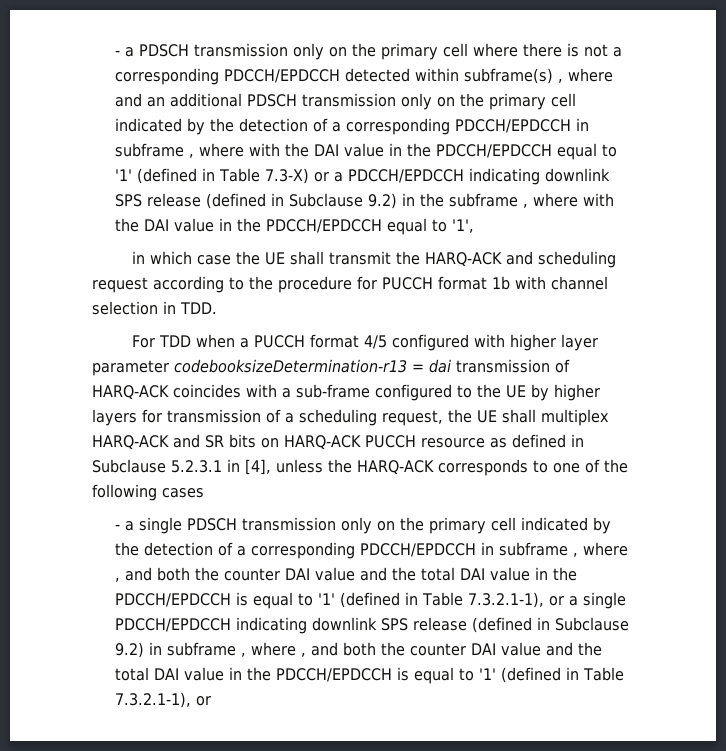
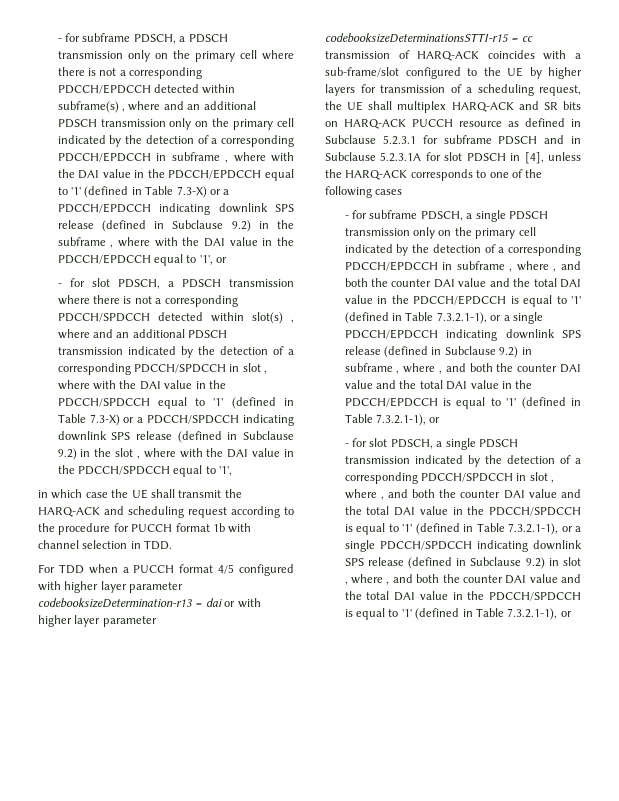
- - a PDSCH transmission only on the primary cell where there is not a corresponding PDCCH/EPDCCH detected within subframe(s) , where and an additional PDSCH transmission only on the primary cell indicated by the detection of a corresponding PDCCH/EPDCCH in subframe , where with the DAI value in the PDCCH/EPDCCH equal to '1' (defined in Table 7.3-X) or a PDCCH/EPDCCH indicating downlink SPS release (defined in Subclause 9.2) in the subframe , where with the DAI value in the PDCCH/EPDCCH equal to '1',
+ - for subframe PDSCH, a PDSCH transmission only on the primary cell where there is not a corresponding PDCCH/EPDCCH detected within subframe(s) , where and an additional PDSCH transmission only on the primary cell indicated by the detection of a corresponding PDCCH/EPDCCH in subframe , where with the DAI value in the PDCCH/EPDCCH equal to '1' (defined in Table 7.3-X) or a PDCCH/EPDCCH indicating downlink SPS release (defined in Subclause 9.2) in the subframe , where with the DAI value in the PDCCH/EPDCCH equal to '1', or
+ - for slot PDSCH, a PDSCH transmission where there is not a corresponding PDCCH/SPDCCH detected within slot(s) , where and an additional PDSCH transmission indicated by the detection of a corresponding PDCCH/SPDCCH in slot , where with the DAI value in the PDCCH/SPDCCH equal to '1' (defined in Table 7.3-X) or a PDCCH/SPDCCH indicating downlink SPS release (defined in Subclause 9.2) in the slot , where with the DAI value in the PDCCH/SPDCCH equal to '1',
- For TDD when a PUCCH format 4/5 configured with higher layer parameter codebooksizeDetermination-r13 = dai transmission of HARQ-ACK coincides with a sub-frame configured to the UE by higher layers for transmission of a scheduling request, the UE shall multiplex HARQ-ACK and SR bits on HARQ-ACK PUCCH resource as defined in Subclause 5.2.3.1 in [4], unless the HARQ-ACK corresponds to one of the following cases
+ For TDD when a PUCCH format 4/5 configured with higher layer parameter codebooksizeDetermination-r13 = dai or with higher layer parameter codebooksizeDeterminationsSTTI-r15 = cc transmission of HARQ-ACK coincides with a sub-frame/slot configured to the UE by higher layers for transmission of a scheduling request, the UE shall multiplex HARQ-ACK and SR bits on HARQ-ACK PUCCH resource as defined in Subclause 5.2.3.1 for subframe PDSCH and in Subclause 5.2.3.1A for slot PDSCH in [4], unless the HARQ-ACK corresponds to one of the following cases
- - a single PDSCH transmission only on the primary cell indicated by the detection of a corresponding PDCCH/EPDCCH in subframe , where , and both the counter DAI value and the total DAI value in the PDCCH/EPDCCH is equal to '1' (defined in Table 7.3.2.1-1), or a single PDCCH/EPDCCH indicating downlink SPS release (defined in Subclause 9.2) in subframe , where , and both the counter DAI value and the total DAI value in the PDCCH/EPDCCH is equal to '1' (defined in Table 7.3.2.1-1), or
+ - for subframe PDSCH, a single PDSCH transmission only on the primary cell indicated by the detection of a corresponding PDCCH/EPDCCH in subframe , where , and both the counter DAI value and the total DAI value in the PDCCH/EPDCCH is equal to '1' (defined in Table 7.3.2.1-1), or a single PDCCH/EPDCCH indicating downlink SPS release (defined in Subclause 9.2) in subframe , where , and both the counter DAI value and the total DAI value in the PDCCH/EPDCCH is equal to '1' (defined in Table 7.3.2.1-1), or
+ - for slot PDSCH, a single PDSCH transmission indicated by the detection of a corresponding PDCCH/SPDCCH in slot , where , and both the counter DAI value and the total DAI value in the PDCCH/SPDCCH is equal to '1' (defined in Table 7.3.2.1-1), or a single PDCCH/SPDCCH indicating downlink SPS release (defined in Subclause 9.2) in slot , where , and both the counter DAI value and the total DAI value in the PDCCH/SPDCCH is equal to '1' (defined in Table 7.3.2.1-1), or

